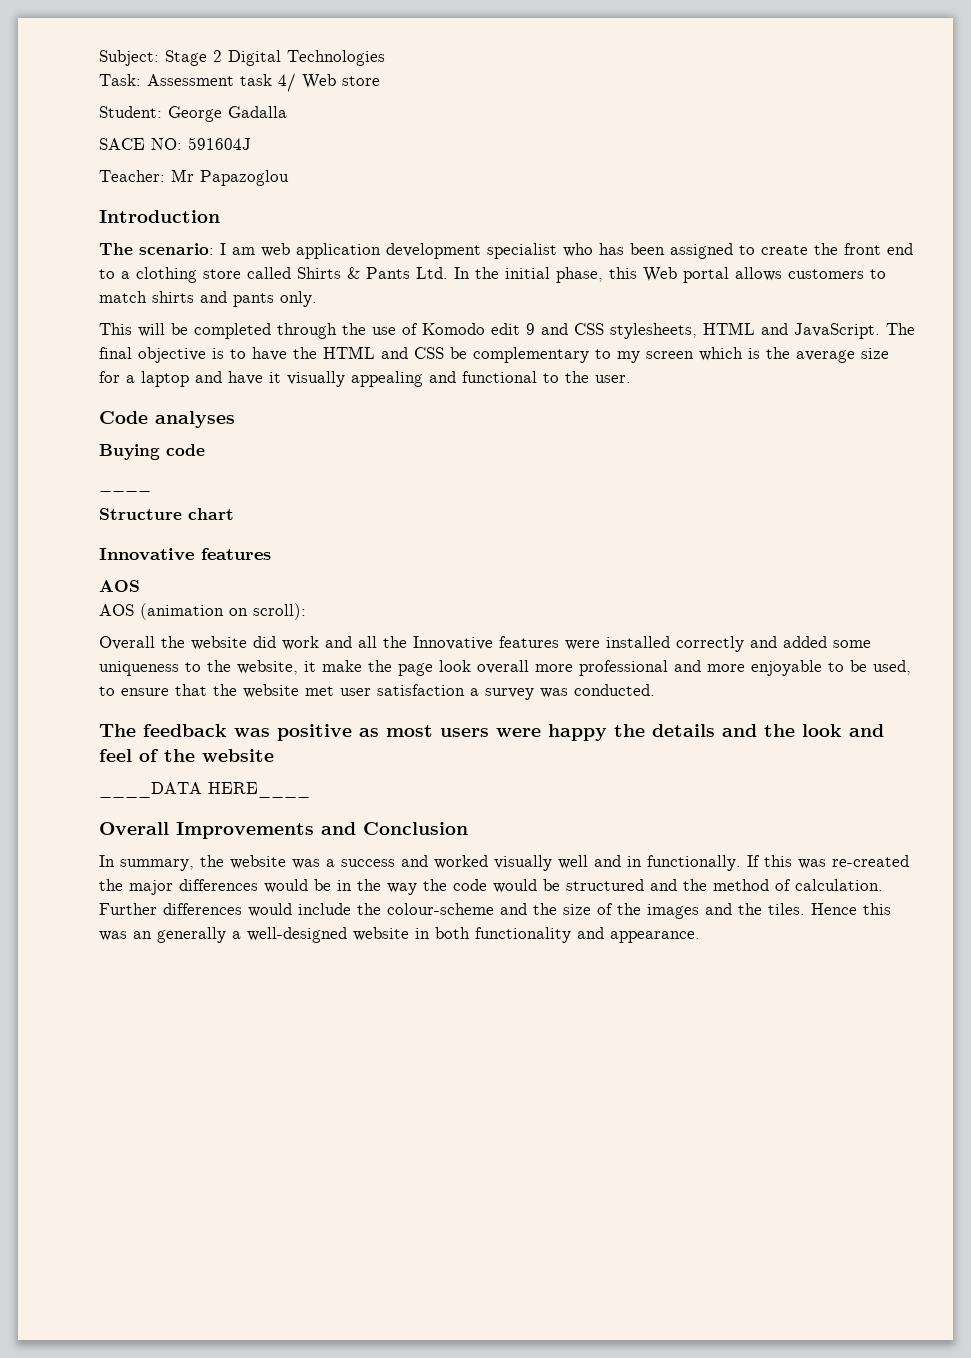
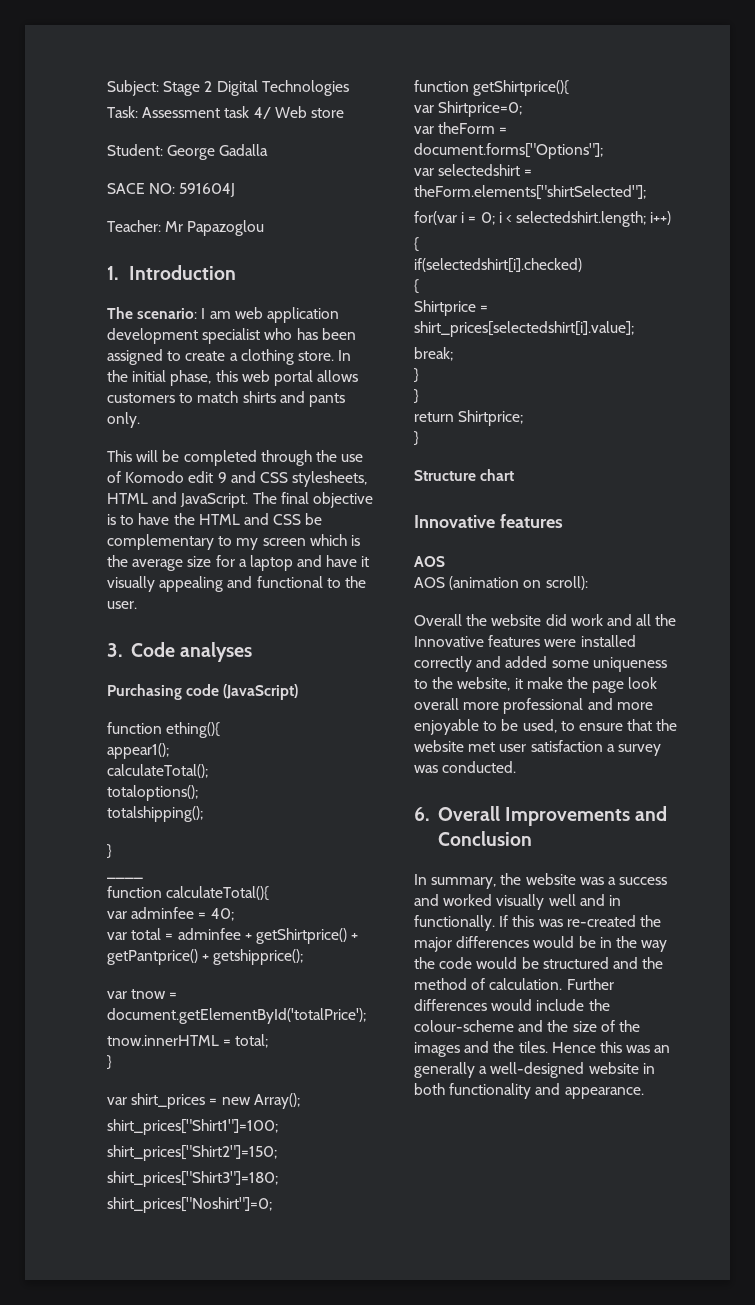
- Introduction
+ 1. Introduction
- The scenario: I am web application development specialist who has been assigned to create the front end to a clothing store called Shirts & Pants Ltd. In the initial phase, this Web portal allows customers to match shirts and pants only.
+ The scenario: I am web application development specialist who has been assigned to create a clothing store. In the initial phase, this web portal allows customers to match shirts and pants only.
- Code analyses
+ 3. Code analyses
- Buying code
+ Purchasing code (JavaScript)
+ function ething(){
+ appear1();
+ calculateTotal();
+ totaloptions();
+ totalshipping();
+ }
  ____
+ function calculateTotal(){
+ var adminfee = 40;
+ var total = adminfee + getShirtprice() + getPantprice() + getshipprice();
+ var tnow = document.getElementById('totalPrice');
+ tnow.innerHTML = total;
+ }
+ var shirt_prices = new Array();
+ shirt_prices["Shirt1"]=100;
+ shirt_prices["Shirt2"]=150;
+ shirt_prices["Shirt3"]=180;
+ shirt_prices["Noshirt"]=0;
+ function getShirtprice(){
+ var Shirtprice=0;
+ var theForm = document.forms["Options"];
+ var selectedshirt = theForm.elements["shirtSelected"];
+ for(var i = 0; i < selectedshirt.length; i++)
+ {
+ if(selectedshirt[i].checked)
+ {
+ Shirtprice = shirt_prices[selectedshirt[i].value];
+ break;
+ }
+ }
+ return Shirtprice;
+ }
- The feedback was positive as most users were happy the details and the look and feel of the website
- ____DATA HERE____
- Overall Improvements and Conclusion
+ 6. Overall Improvements and Conclusion

